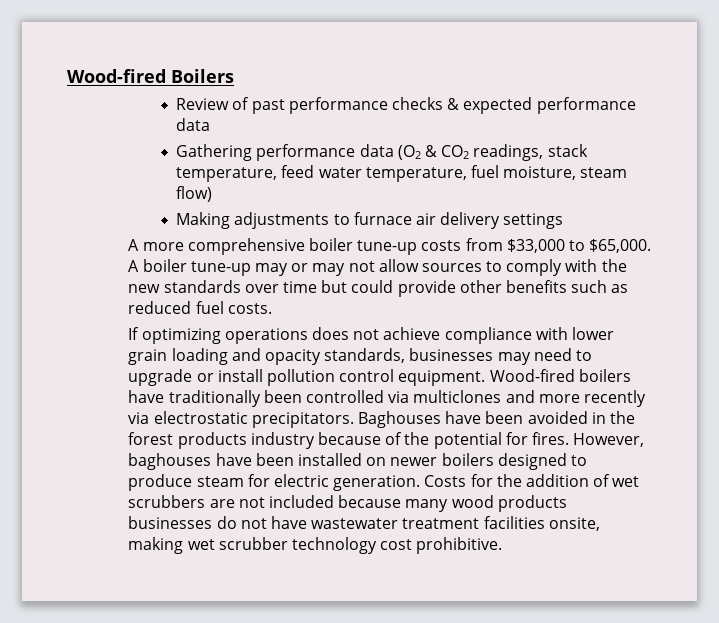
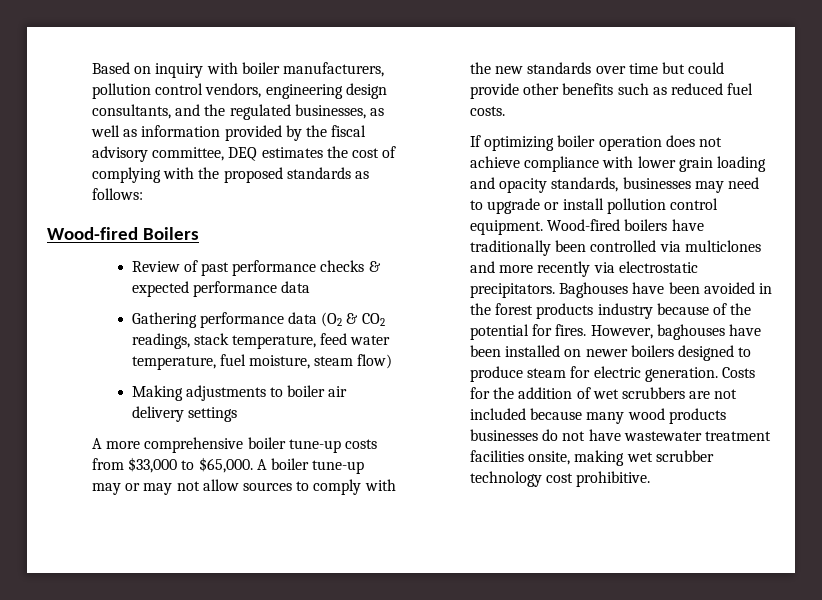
+ Based on inquiry with boiler manufacturers, pollution control vendors, engineering design consultants, and the regulated businesses, as well as information provided by the fiscal advisory committee, DEQ estimates the cost of complying with the proposed standards as follows:
- Making adjustments to furnace air delivery settings
+ Making adjustments to boiler air delivery settings
- If optimizing operations does not achieve compliance with lower grain loading and opacity standards, businesses may need to upgrade or install pollution control equipment.
+ If optimizing boiler operation does not achieve compliance with lower grain loading and opacity standards, businesses may need to upgrade or install pollution control equipment.

